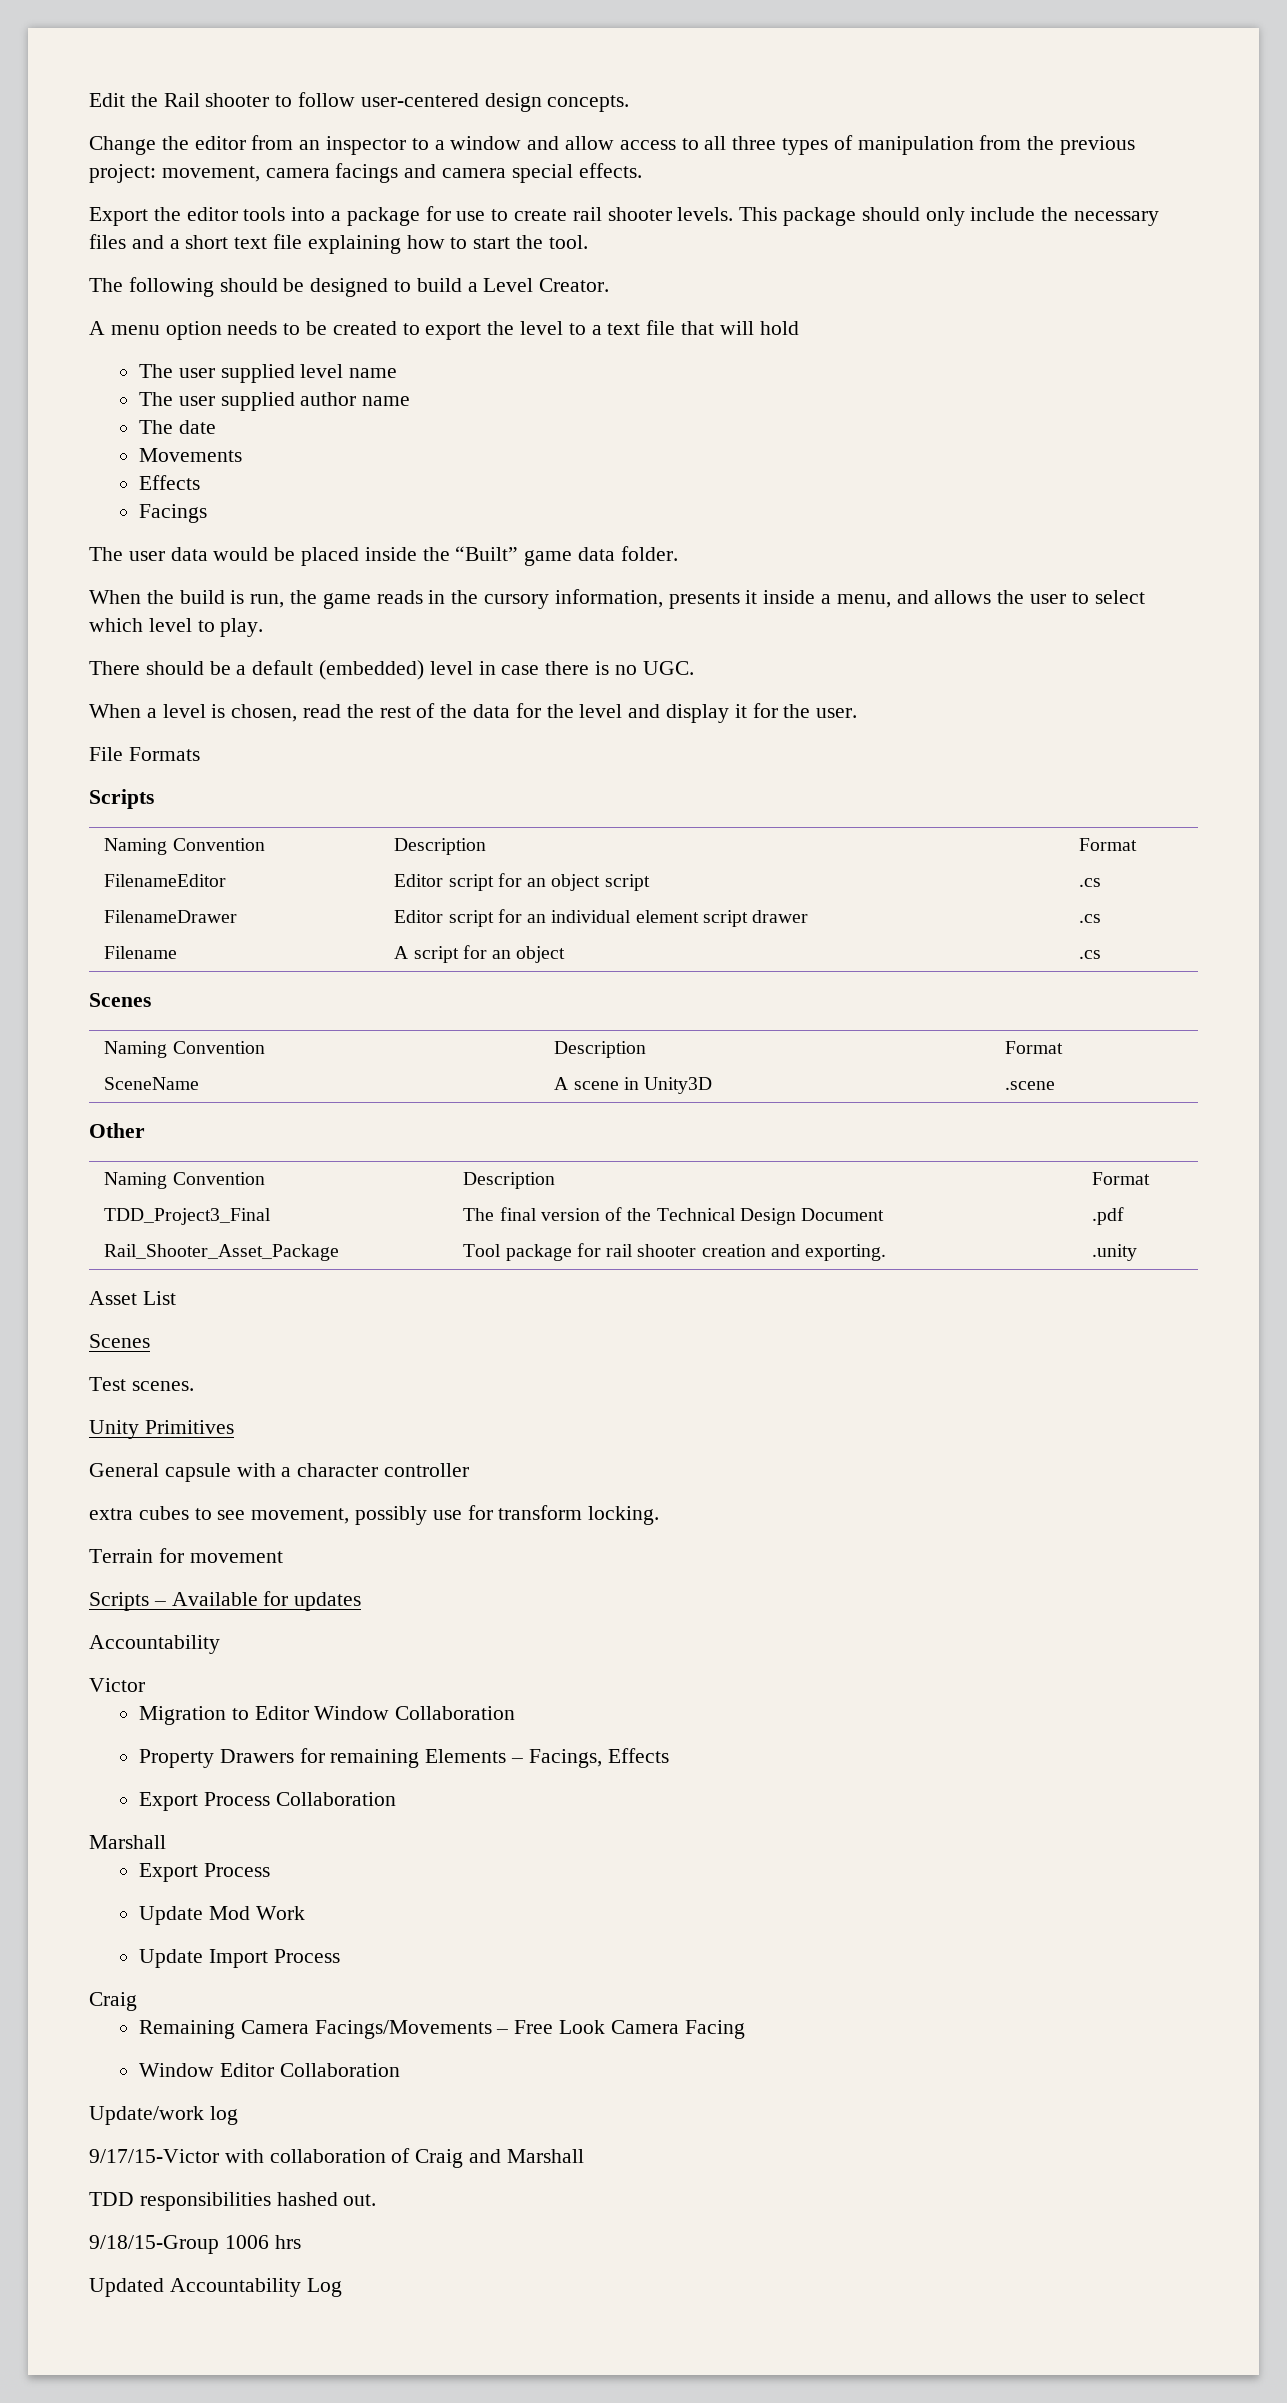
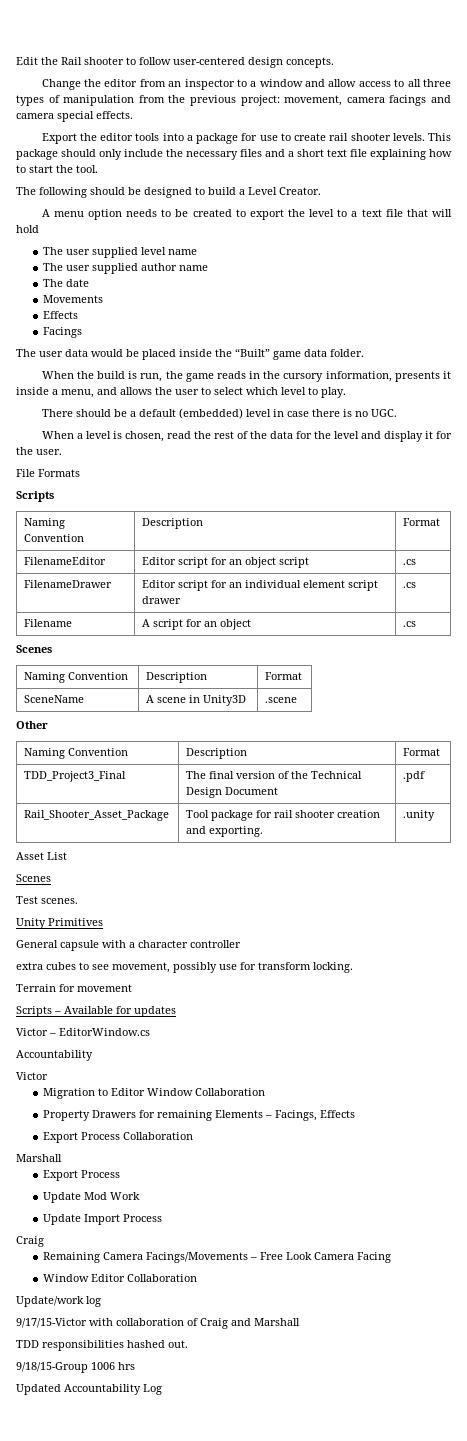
+ Victor – EditorWindow.cs

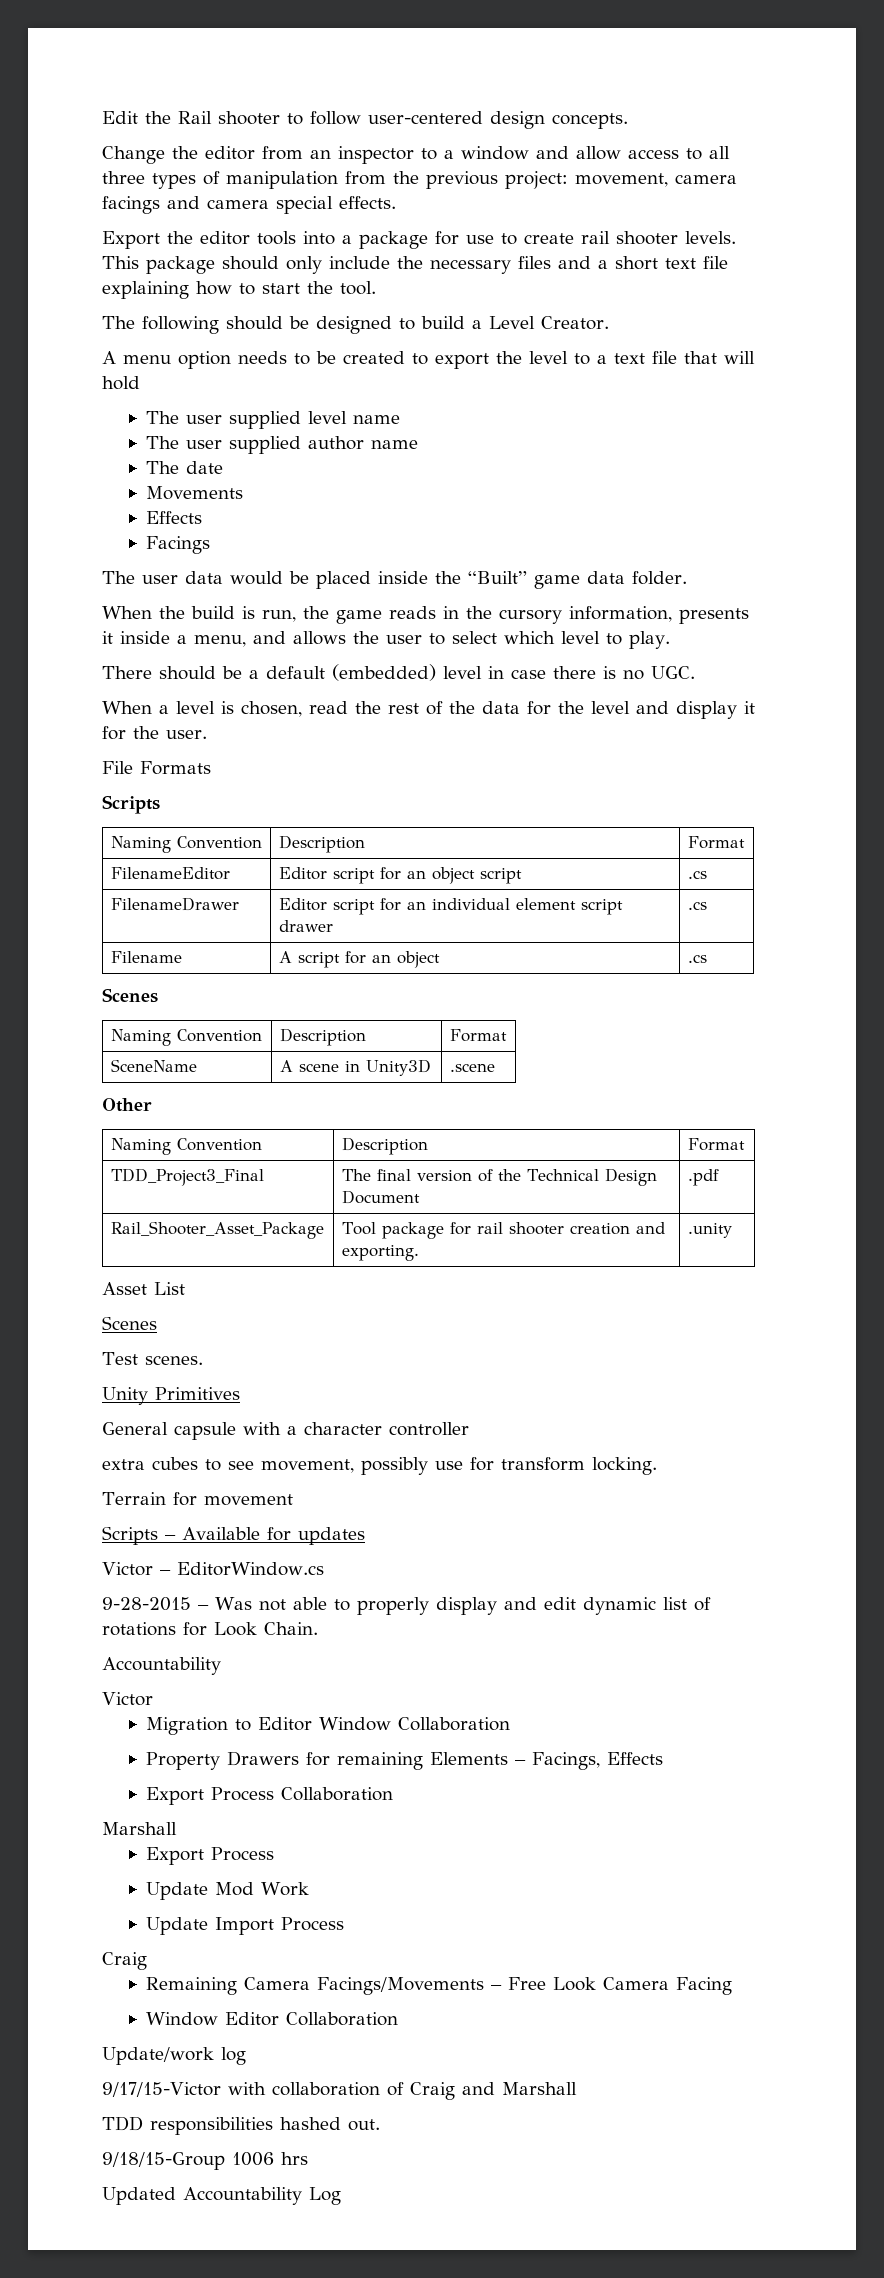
+ 9-28-2015 – Was not able to properly display and edit dynamic list of rotations for Look Chain.

